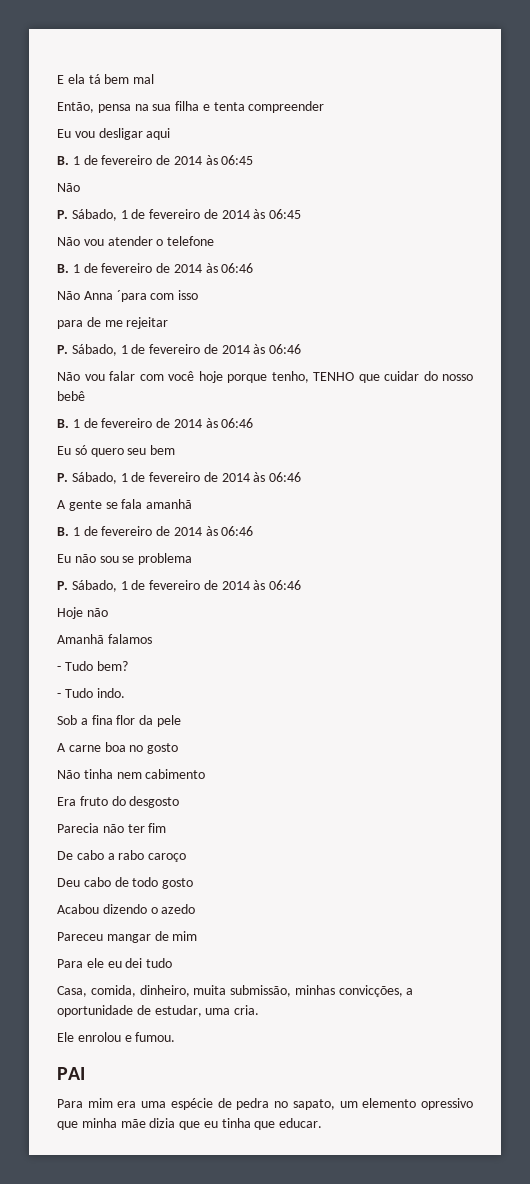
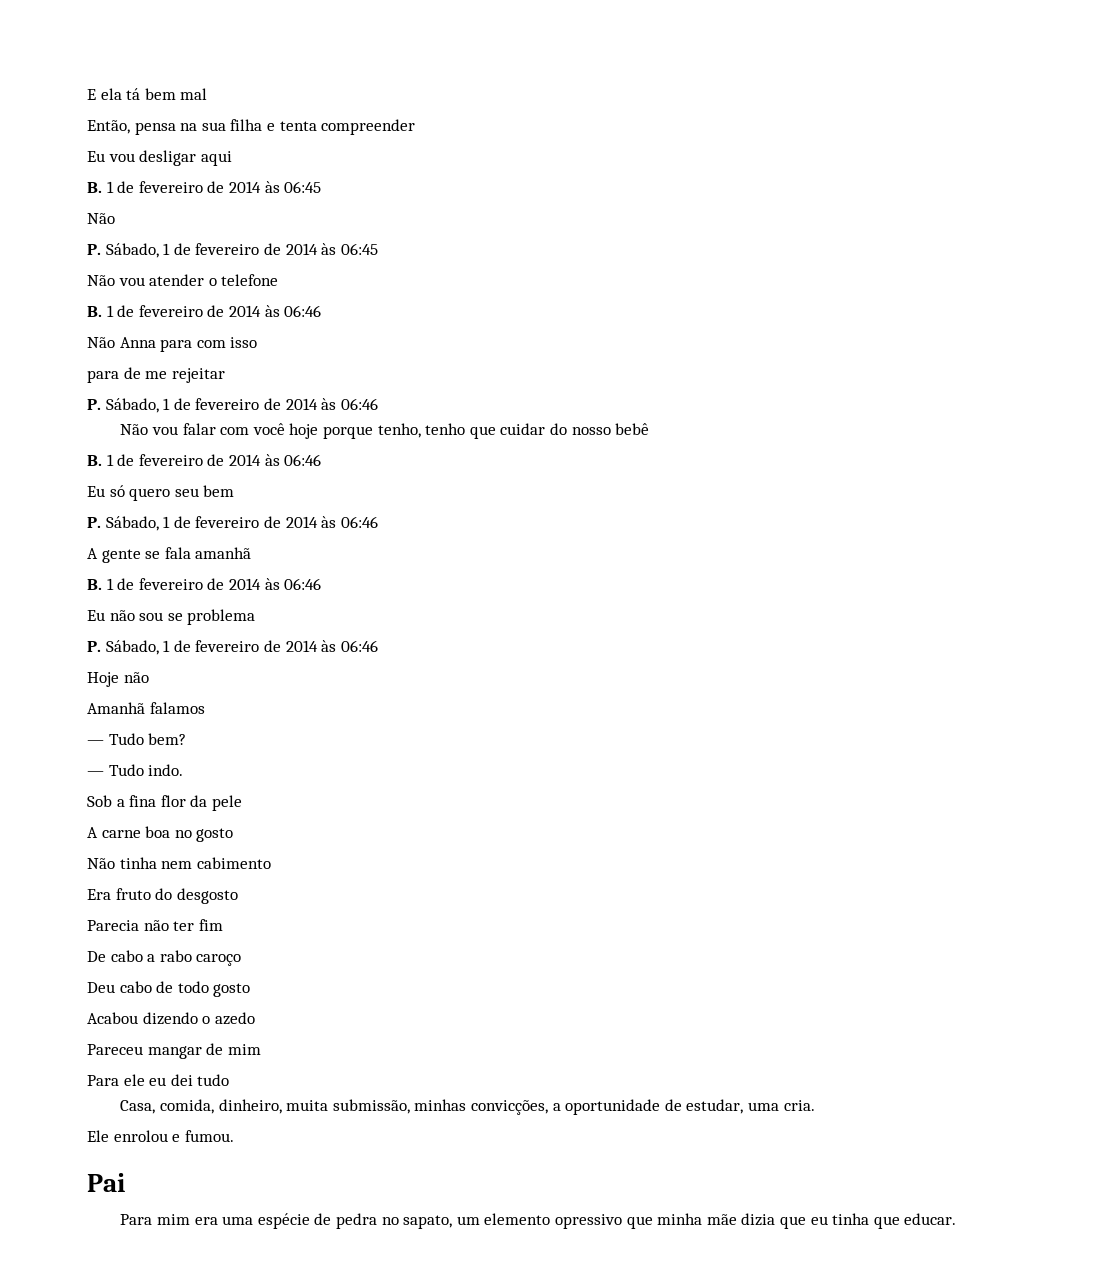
- Não Anna ´para com isso
+ Não Anna para com isso
- Não vou falar com você hoje porque tenho, TENHO que cuidar do nosso bebê
+ Não vou falar com você hoje porque tenho, tenho que cuidar do nosso bebê
- - Tudo bem?
+ — Tudo bem?
- - Tudo indo.
+ — Tudo indo.
- PAI
+ Pai

